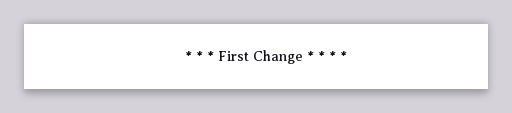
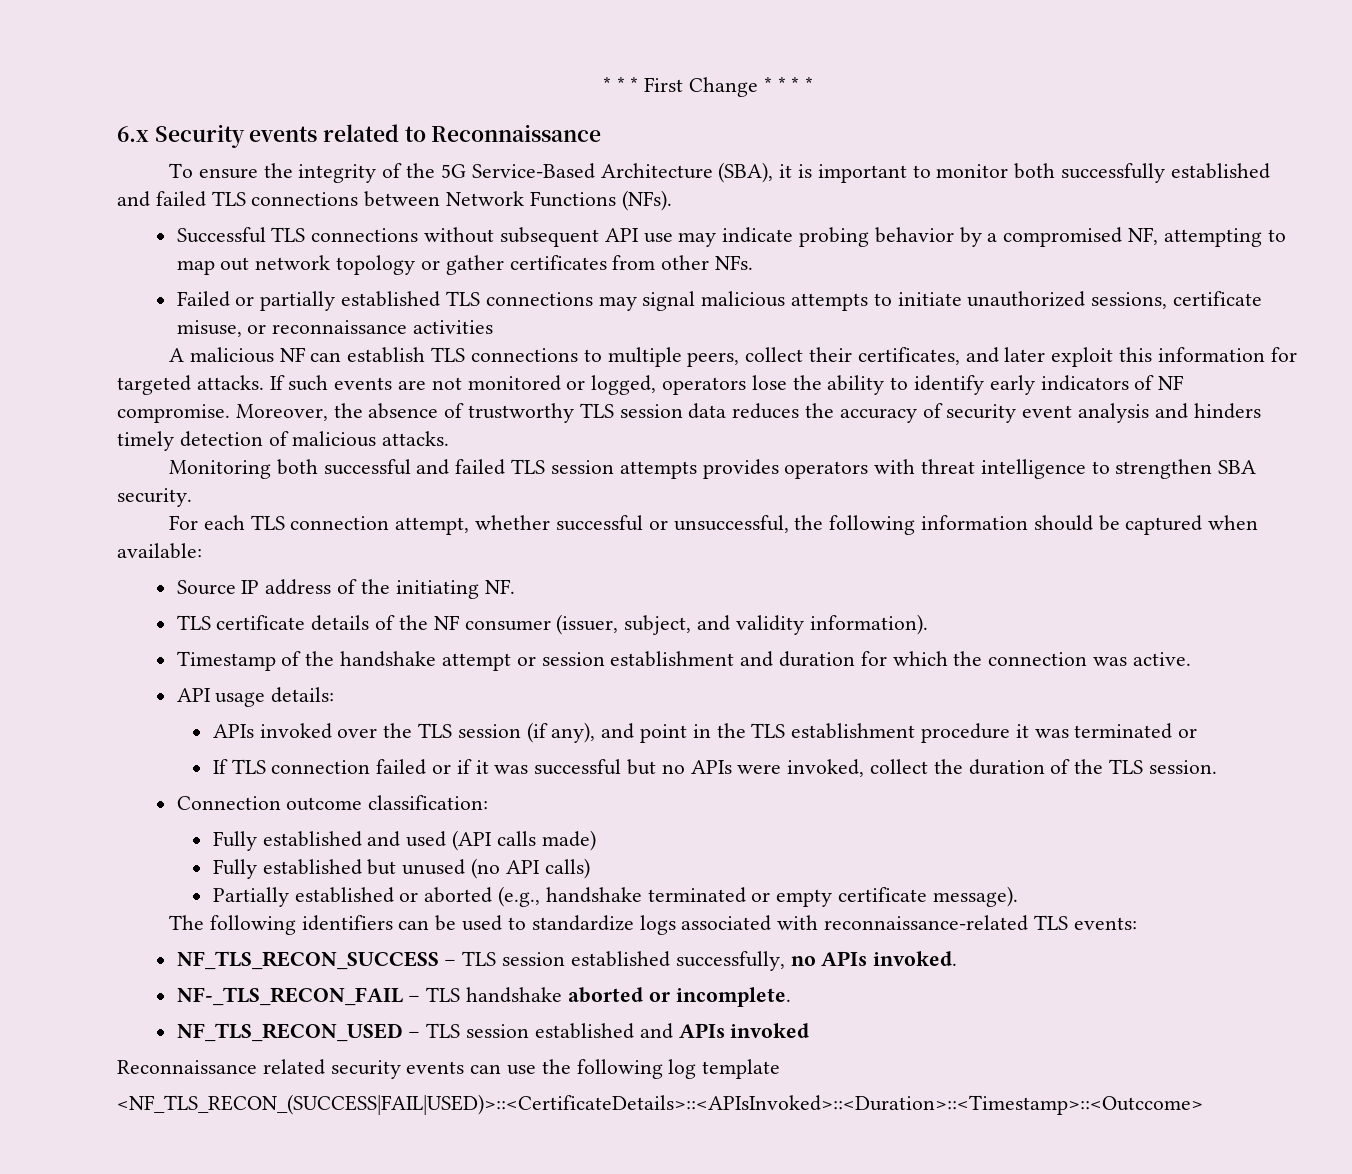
+ 6.x Security events related to Reconnaissance
+ To ensure the integrity of the 5G Service-Based Architecture (SBA), it is important to monitor both successfully established and failed TLS connections between Network Functions (NFs).
+ Successful TLS connections without subsequent API use may indicate probing behavior by a compromised NF, attempting to map out network topology or gather certificates from other NFs.
+ Failed or partially established TLS connections may signal malicious attempts to initiate unauthorized sessions, certificate misuse, or reconnaissance activities
+ A malicious NF can establish TLS connections to multiple peers, collect their certificates, and later exploit this information for targeted attacks. If such events are not monitored or logged, operators lose the ability to identify early indicators of NF compromise. Moreover, the absence of trustworthy TLS session data reduces the accuracy of security event analysis and hinders timely detection of malicious attacks.
+ Monitoring both successful and failed TLS session attempts provides operators with threat intelligence to strengthen SBA security.
+ For each TLS connection attempt, whether successful or unsuccessful, the following information should be captured when available:
+ Source IP address of the initiating NF.
+ TLS certificate details of the NF consumer (issuer, subject, and validity information).
+ Timestamp of the handshake attempt or session establishment and duration for which the connection was active.
+ API usage details:
+ APIs invoked over the TLS session (if any), and point in the TLS establishment procedure it was terminated or
+ If TLS connection failed or if it was successful but no APIs were invoked, collect the duration of the TLS session.
+ Connection outcome classification:
+ Fully established and used (API calls made)
+ Fully established but unused (no API calls)
+ Partially established or aborted (e.g., handshake terminated or empty certificate message).
+ The following identifiers can be used to standardize logs associated with reconnaissance-related TLS events:
+ NF_TLS_RECON_SUCCESS – TLS session established successfully, no APIs invoked.
+ NF-_TLS_RECON_FAIL – TLS handshake aborted or incomplete.
+ NF_TLS_RECON_USED – TLS session established and APIs invoked
+ Reconnaissance related security events can use the following log template
+ <NF_TLS_RECON_(SUCCESS|FAIL|USED)>::<CertificateDetails>::<APIsInvoked>::<Duration>::<Timestamp>::<Outccome>

